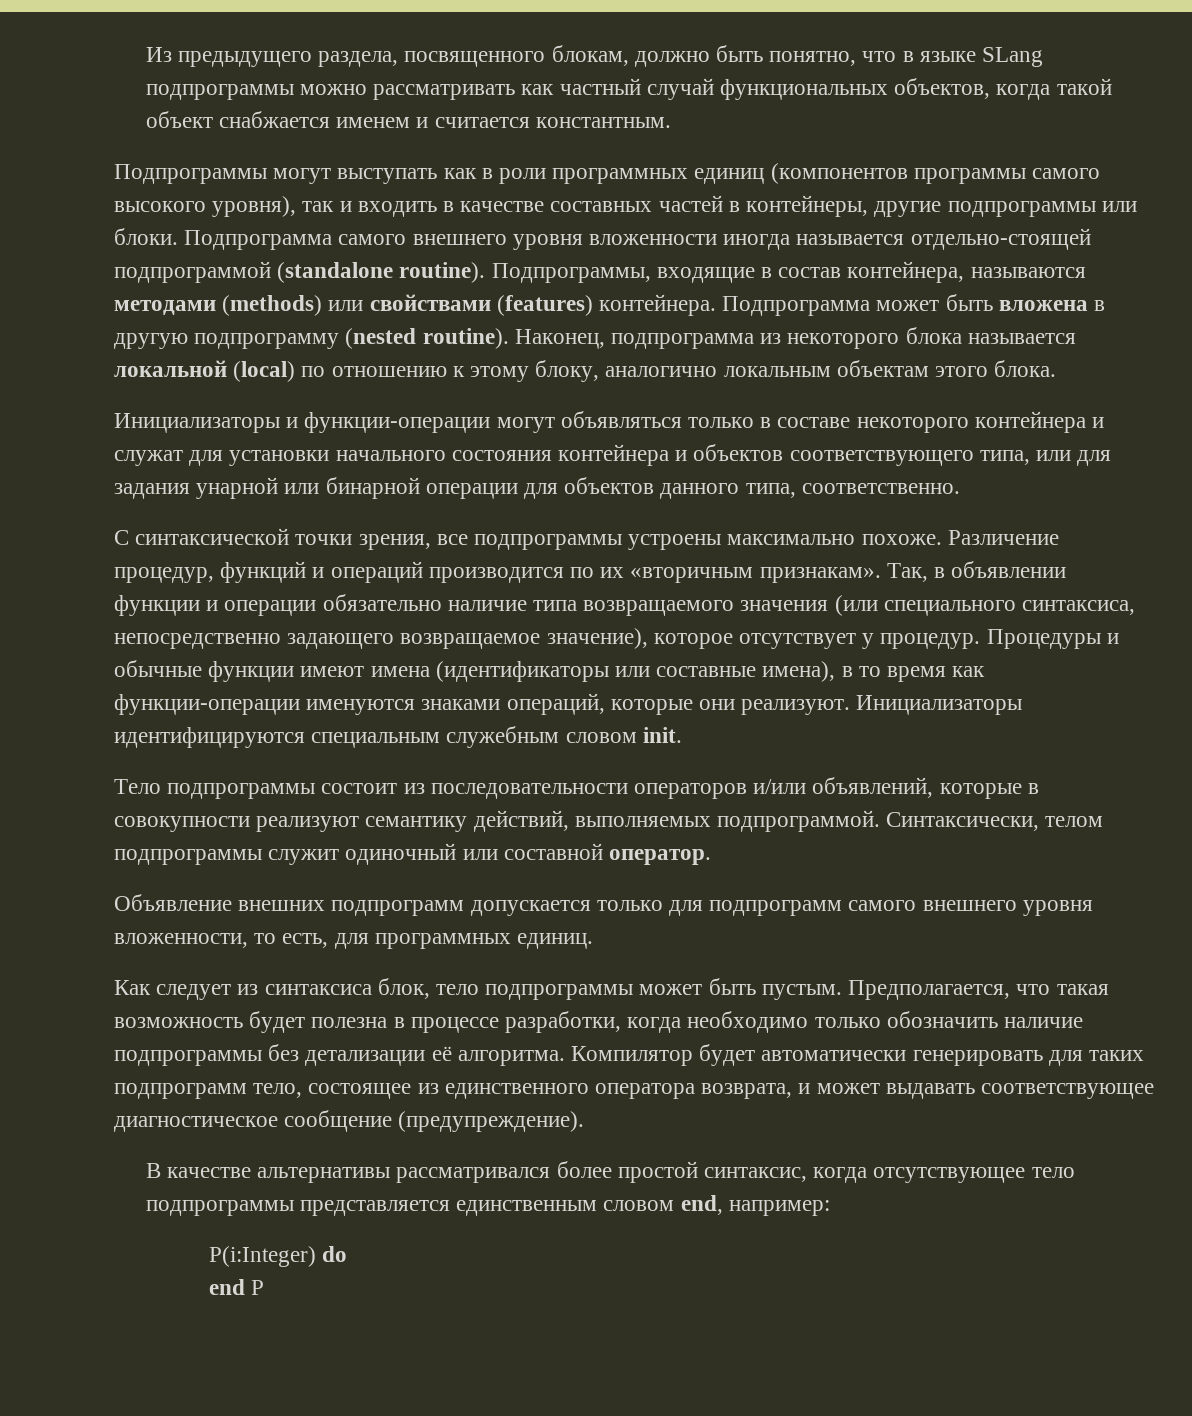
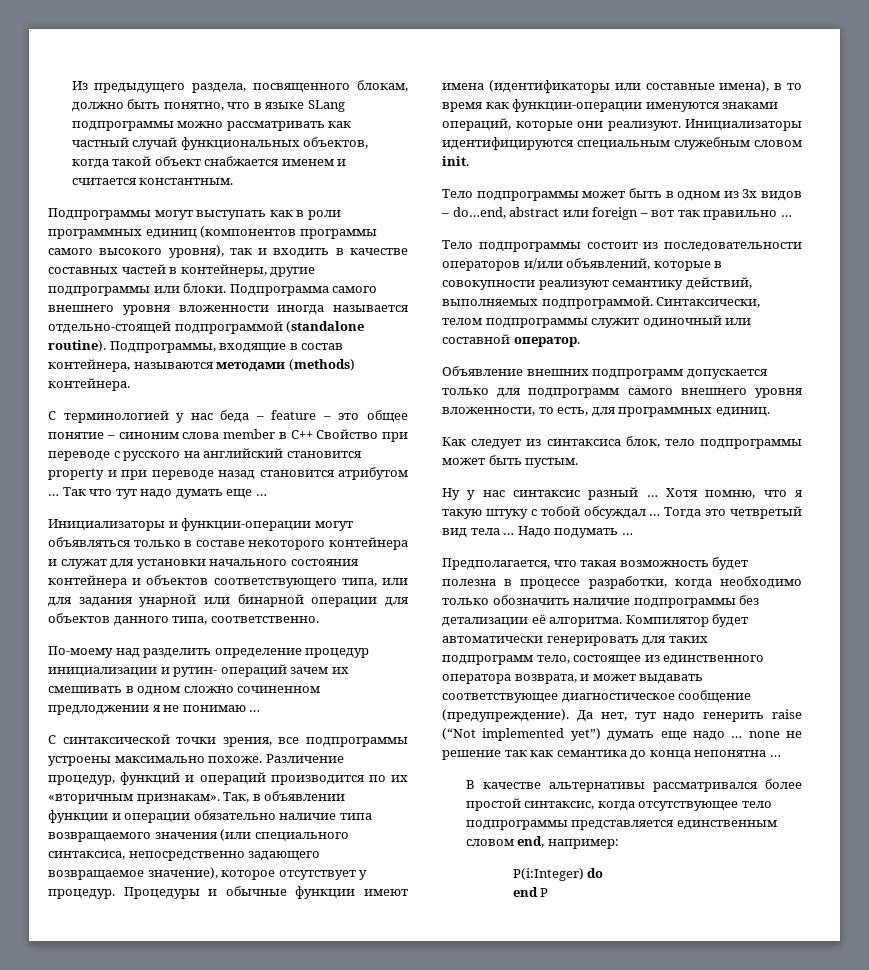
- Подпрограммы, входящие в состав контейнера, называются методами (methods) или свойствами (features) контейнера. Подпрограмма может быть вложена в другую подпрограмму (nested routine). Наконец, подпрограмма из некоторого блока называется локальной (local) по отношению к этому блоку, аналогично локальным объектам этого блока.
+ Подпрограммы, входящие в состав контейнера, называются методами (methods) контейнера.
+ С терминологией у нас беда – feature – это общее понятие – синоним слова member в С++ Свойство при переводе с русского на английский становится property и при переводе назад становится атрибутом … Так что тут надо думать еще …
+ По-моему над разделить определение процедур инициализации и рутин- операций зачем их смешивать в одном сложно сочиненном предлоджении я не понимаю …
+ Тело подпрограммы может быть в одном из 3х видов – do…end, abstract или foreign – вот так правильно …
- Как следует из синтаксиса блок, тело подпрограммы может быть пустым. Предполагается, что такая возможность будет полезна в процессе разработки, когда необходимо только обозначить наличие подпрограммы без детализации её алгоритма.
+ Как следует из синтаксиса блок, тело подпрограммы может быть пустым.
+ Ну у нас синтаксис разный … Хотя помню, что я такую штуку с тобой обсуждал … Тогда это четвретый вид тела … Надо подумать …
+ Предполагается, что такая возможность будет полезна в процессе разработки, когда необходимо только обозначить наличие подпрограммы без детализации её алгоритма.
+ Да нет, тут надо генерить raise (“Not implemented yet”) думать еще надо … none не решение так как семантика до конца непонятна …

